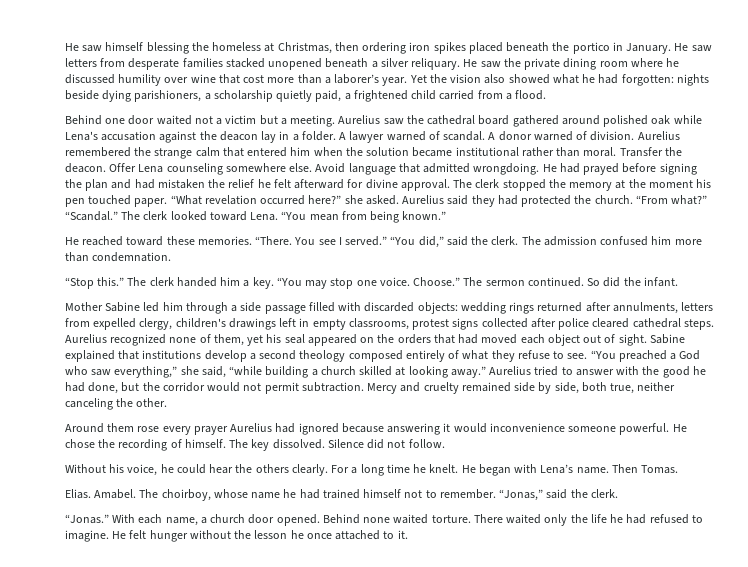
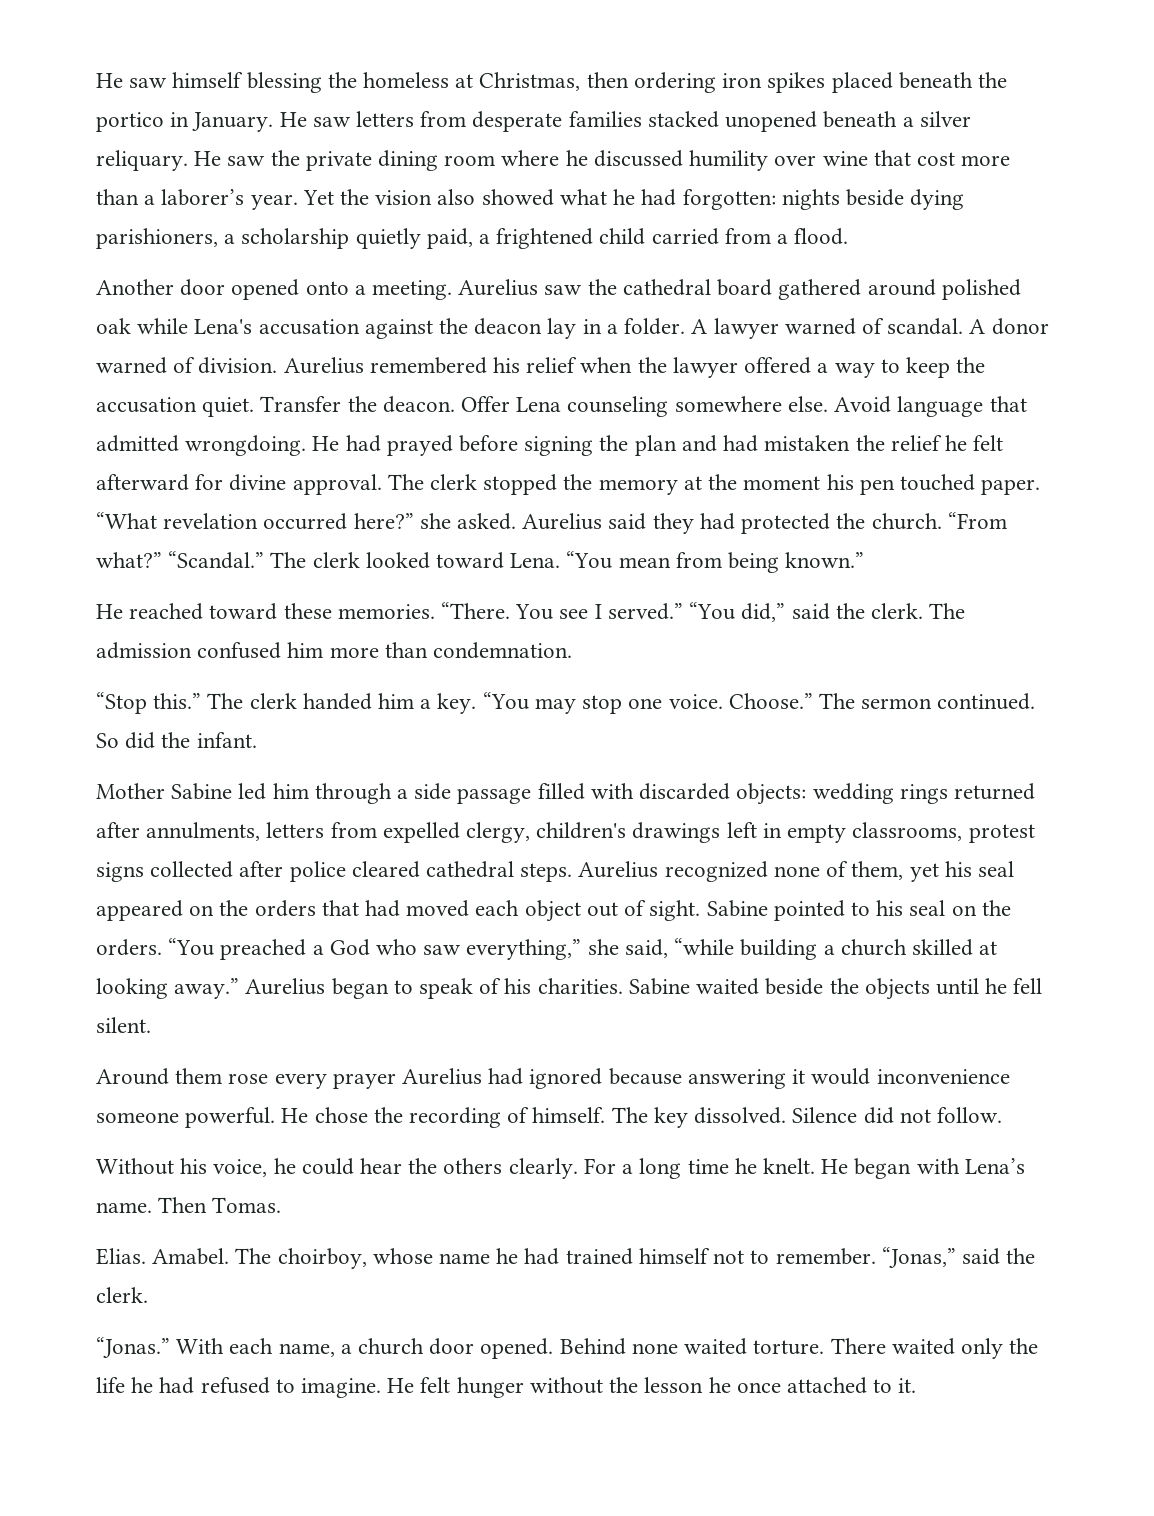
- Behind one door waited not a victim but a meeting.
+ Another door opened onto a meeting.
- Aurelius remembered the strange calm that entered him when the solution became institutional rather than moral.
+ Aurelius remembered his relief when the lawyer offered a way to keep the accusation quiet.
- Sabine explained that institutions develop a second theology composed entirely of what they refuse to see.
+ Sabine pointed to his seal on the orders.
- Aurelius tried to answer with the good he had done, but the corridor would not permit subtraction. Mercy and cruelty remained side by side, both true, neither canceling the other.
+ Aurelius began to speak of his charities. Sabine waited beside the objects until he fell silent.

